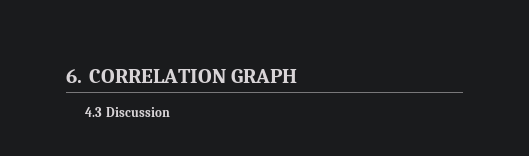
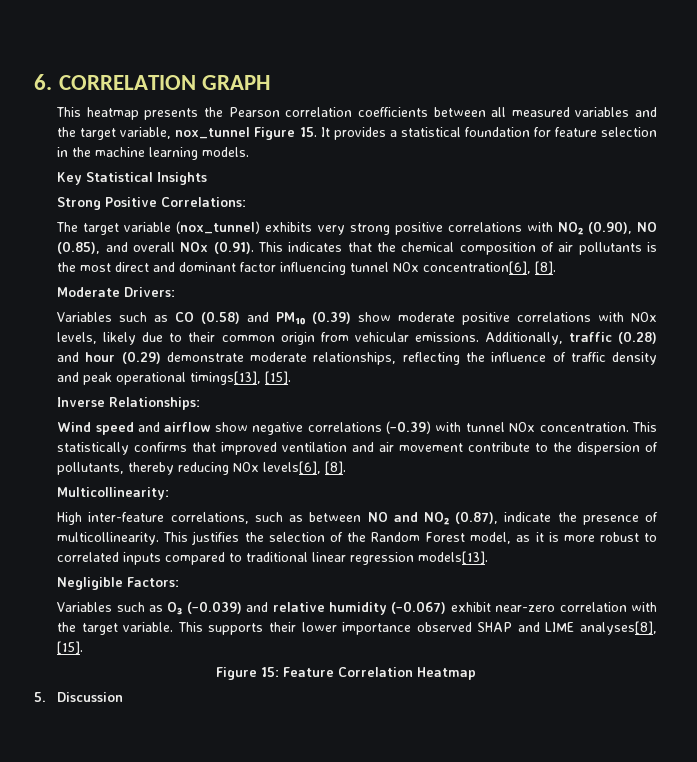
- 4.3 Discussion
+ This heatmap presents the Pearson correlation coefficients between all measured variables and the target variable, nox_tunnel Figure 15. It provides a statistical foundation for feature selection in the machine learning models.
+ Key Statistical Insights
+ Strong Positive Correlations:
+ The target variable (nox_tunnel) exhibits very strong positive correlations with NO₂ (0.90), NO (0.85), and overall NOx (0.91). This indicates that the chemical composition of air pollutants is the most direct and dominant factor influencing tunnel NOx concentration[6], [8].
+ Moderate Drivers:
+ Variables such as CO (0.58) and PM₁₀ (0.39) show moderate positive correlations with NOx levels, likely due to their common origin from vehicular emissions. Additionally, traffic (0.28) and hour (0.29) demonstrate moderate relationships, reflecting the influence of traffic density and peak operational timings[13], [15].
+ Inverse Relationships:
+ Wind speed and airflow show negative correlations (−0.39) with tunnel NOx concentration. This statistically confirms that improved ventilation and air movement contribute to the dispersion of pollutants, thereby reducing NOx levels[6], [8].
+ Multicollinearity:
+ High inter-feature correlations, such as between NO and NO₂ (0.87), indicate the presence of multicollinearity. This justifies the selection of the Random Forest model, as it is more robust to correlated inputs compared to traditional linear regression models[13].
+ Negligible Factors:
+ Variables such as O₃ (−0.039) and relative humidity (−0.067) exhibit near-zero correlation with the target variable. This supports their lower importance observed SHAP and LIME analyses[8], [15].
+ Figure 15: Feature Correlation Heatmap
+ 5. Discussion

